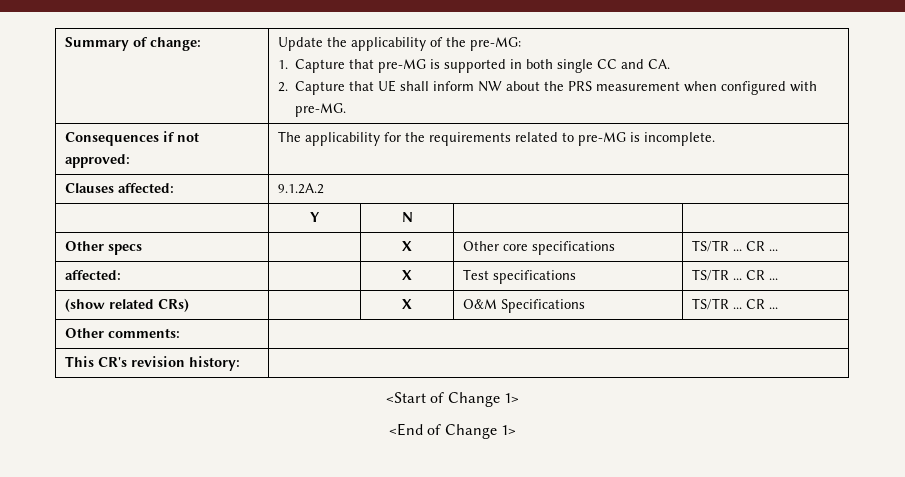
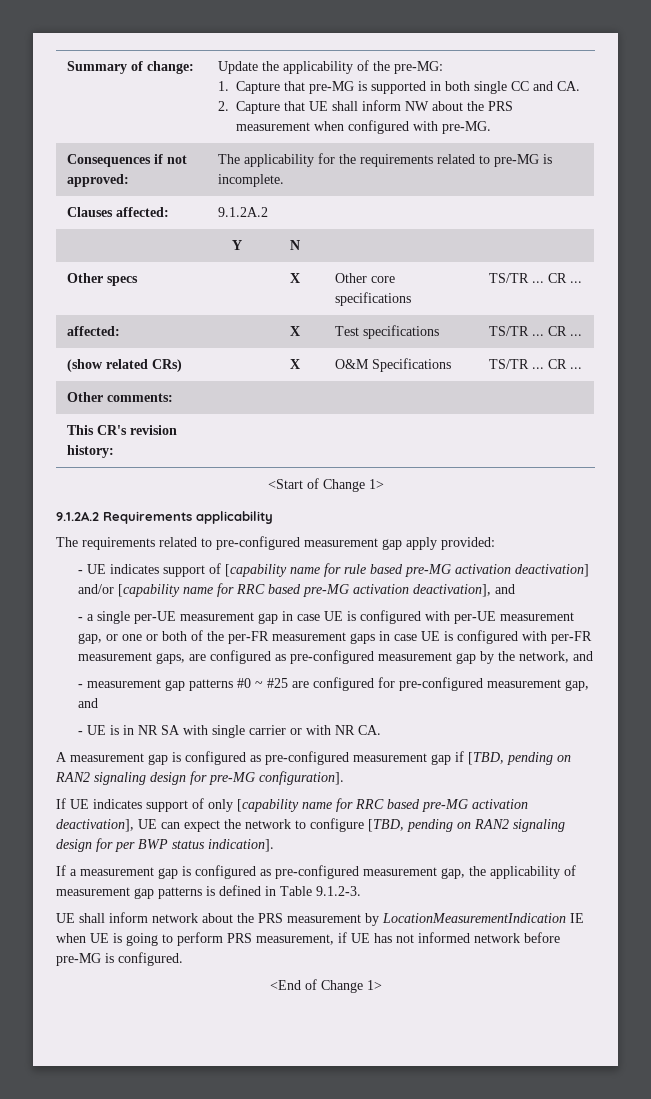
+ 9.1.2A.2 Requirements applicability
+ The requirements related to pre-configured measurement gap apply provided:
+ - UE indicates support of [capability name for rule based pre-MG activation deactivation] and/or [capability name for RRC based pre-MG activation deactivation], and
+ - a single per-UE measurement gap in case UE is configured with per-UE measurement gap, or one or both of the per-FR measurement gaps in case UE is configured with per-FR measurement gaps, are configured as pre-configured measurement gap by the network, and
+ - measurement gap patterns #0 ~ #25 are configured for pre-configured measurement gap, and
+ - UE is in NR SA with single carrier or with NR CA.
+ A measurement gap is configured as pre-configured measurement gap if [TBD, pending on RAN2 signaling design for pre-MG configuration].
+ If UE indicates support of only [capability name for RRC based pre-MG activation deactivation], UE can expect the network to configure [TBD, pending on RAN2 signaling design for per BWP status indication].
+ If a measurement gap is configured as pre-configured measurement gap, the applicability of measurement gap patterns is defined in Table 9.1.2-3.
+ UE shall inform network about the PRS measurement by LocationMeasurementIndication IE when UE is going to perform PRS measurement, if UE has not informed network before pre-MG is configured.

